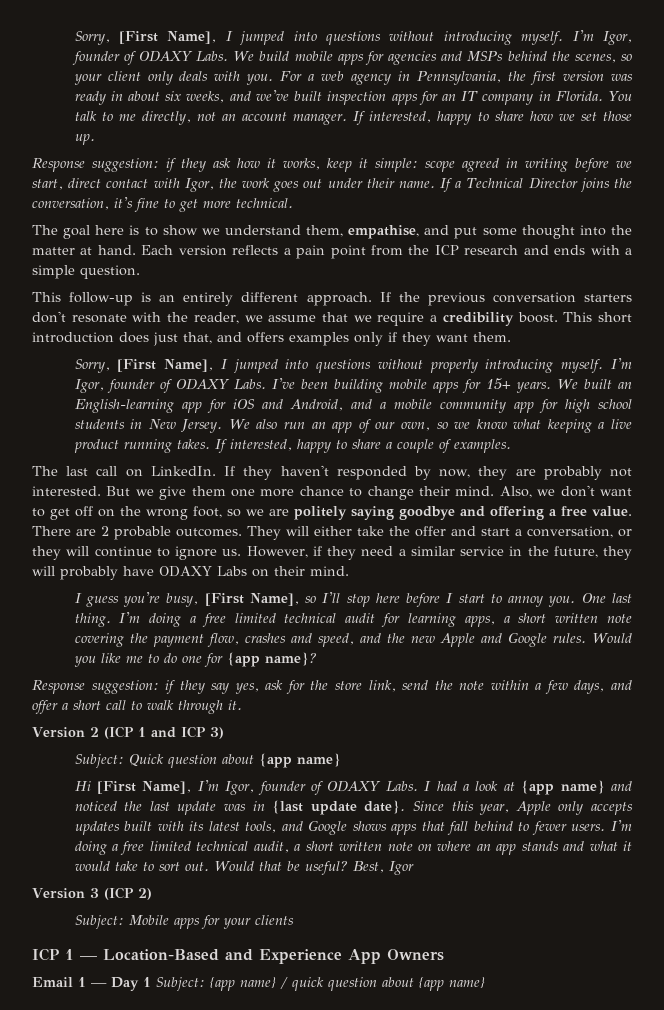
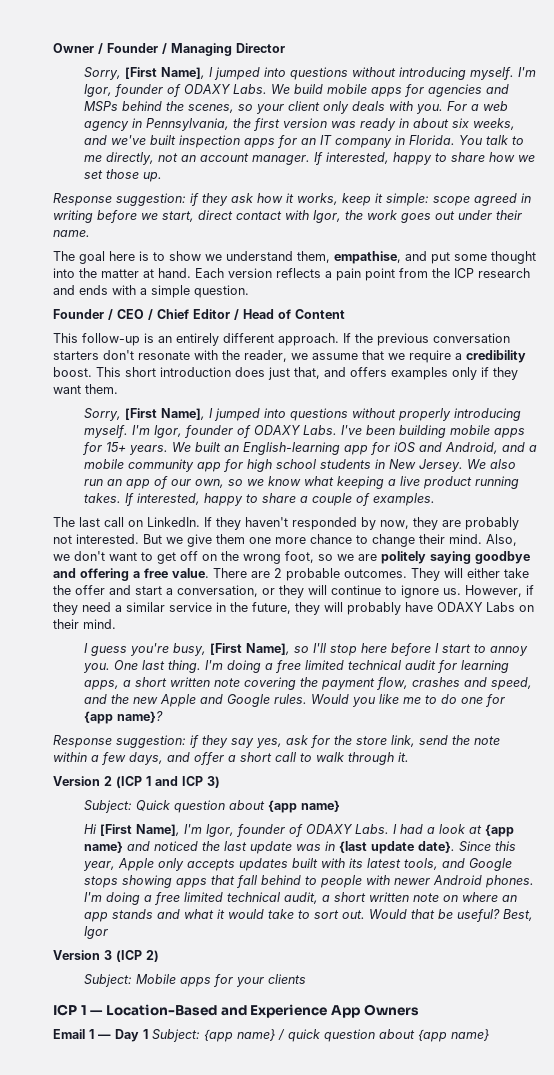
+ Owner / Founder / Managing Director
- If a Technical Director joins the conversation, it's fine to get more technical.
+ Founder / CEO / Chief Editor / Head of Content
- Since this year, Apple only accepts updates built with its latest tools, and Google shows apps that fall behind to fewer users.
+ Since this year, Apple only accepts updates built with its latest tools, and Google stops showing apps that fall behind to people with newer Android phones.

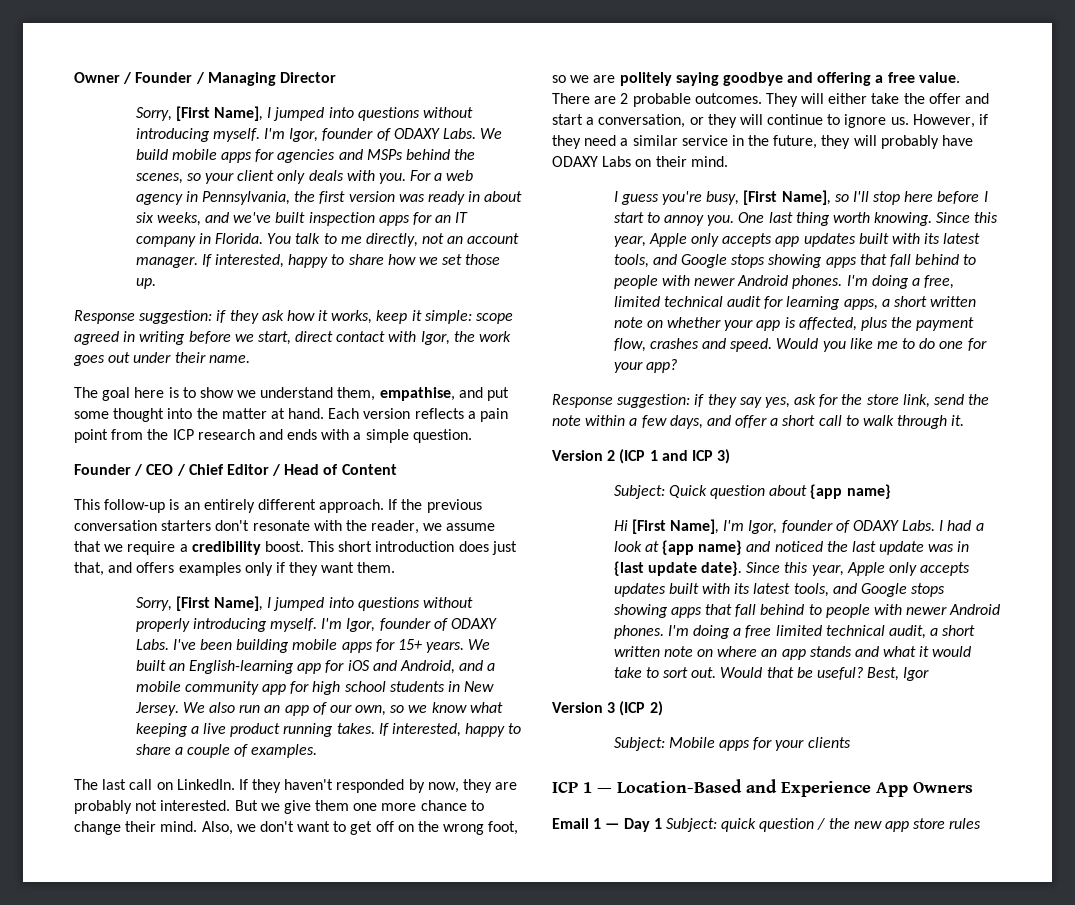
- One last thing. I'm doing a free limited technical audit for learning apps, a short written note covering the payment flow, crashes and speed, and the new Apple and Google rules.
+ One last thing worth knowing. Since this year, Apple only accepts app updates built with its latest tools, and Google stops showing apps that fall behind to people with newer Android phones. I'm doing a free, limited technical audit for learning apps, a short written note on whether your app is affected, plus the payment flow, crashes and speed.
- Would you like me to do one for {app name}?
+ Would you like me to do one for your app?
- Email 1 — Day 1 Subject: {app name} / quick question about {app name}
+ Email 1 — Day 1 Subject: quick question / the new app store rules

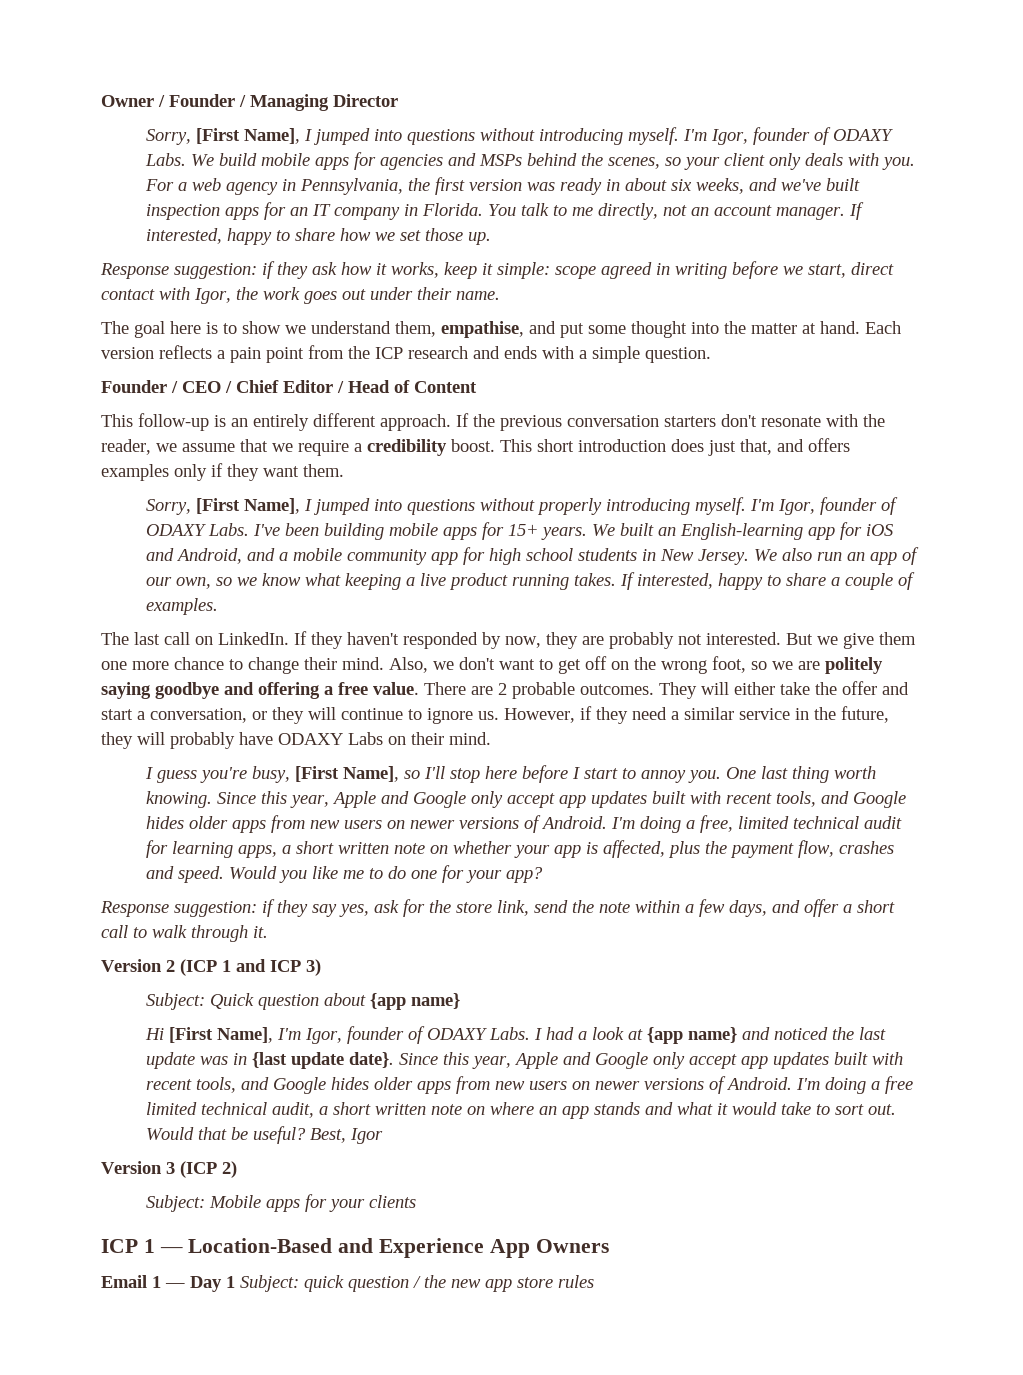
- One last thing worth knowing. Since this year, Apple only accepts app updates built with its latest tools, and Google stops showing apps that fall behind to people with newer Android phones.
+ One last thing worth knowing. Since this year, Apple and Google only accept app updates built with recent tools, and Google hides older apps from new users on newer versions of Android.
- I had a look at {app name} and noticed the last update was in {last update date}. Since this year, Apple only accepts updates built with its latest tools, and Google stops showing apps that fall behind to people with newer Android phones.
+ I had a look at {app name} and noticed the last update was in {last update date}. Since this year, Apple and Google only accept app updates built with recent tools, and Google hides older apps from new users on newer versions of Android.

